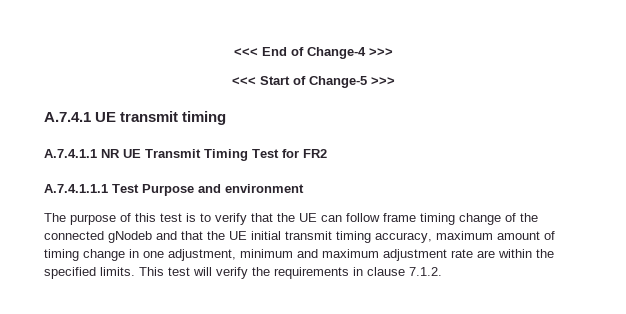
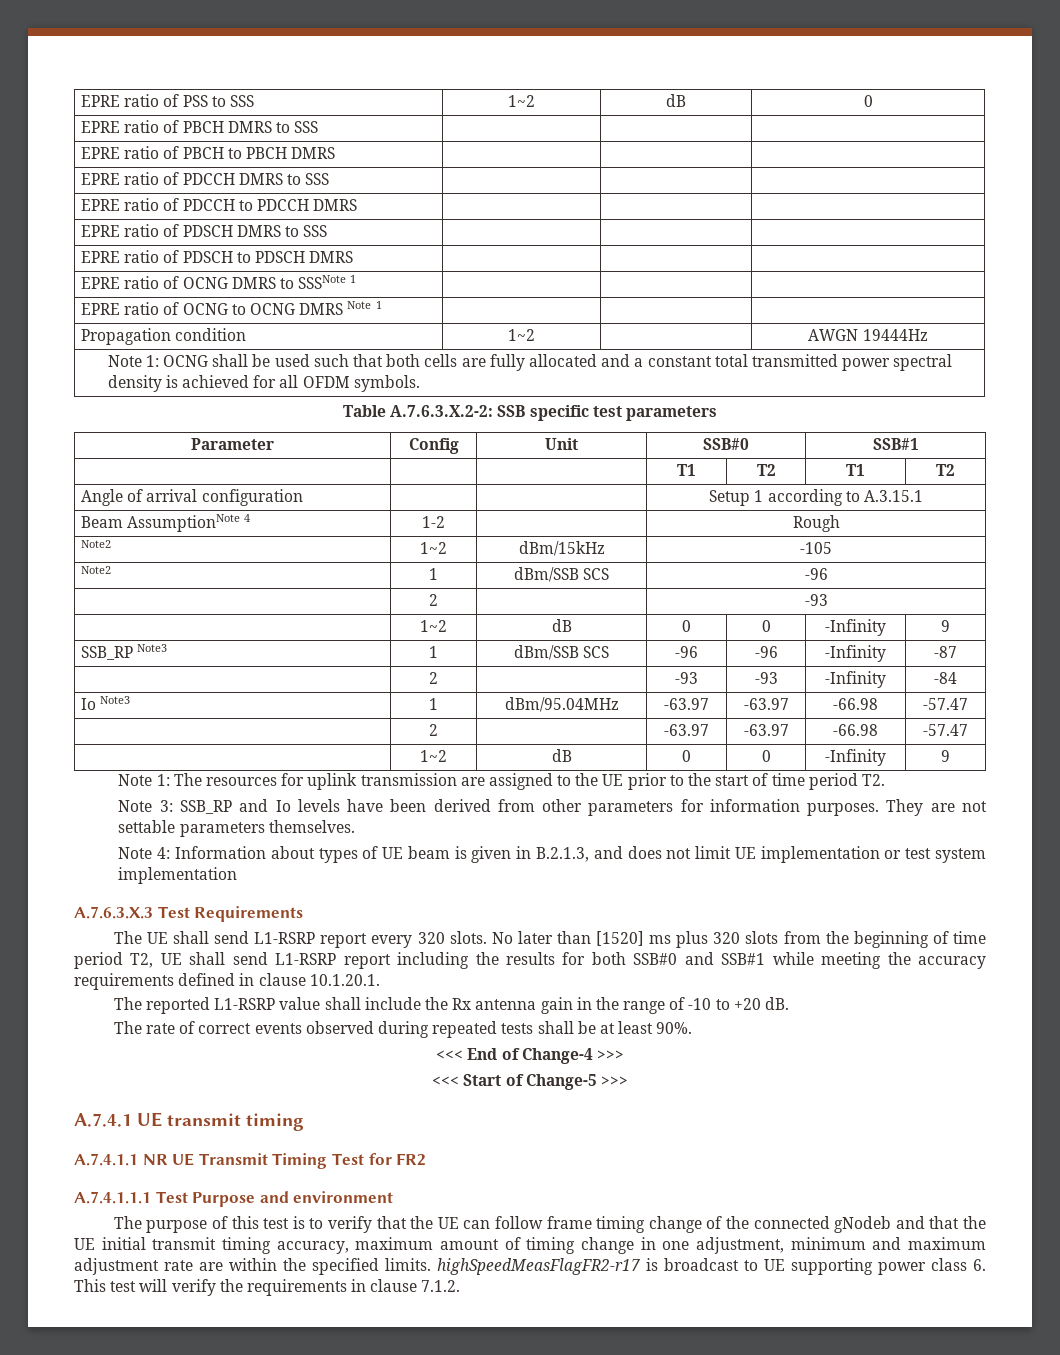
+ EPRE ratio of PSS to SSS | 1~2 | dB | 0
+ EPRE ratio of PBCH DMRS to SSS | | |
+ EPRE ratio of PBCH to PBCH DMRS | | |
+ EPRE ratio of PDCCH DMRS to SSS | | |
+ EPRE ratio of PDCCH to PDCCH DMRS | | |
+ EPRE ratio of PDSCH DMRS to SSS | | |
+ EPRE ratio of PDSCH to PDSCH DMRS | | |
+ EPRE ratio of OCNG DMRS to SSSNote 1 | | |
+ EPRE ratio of OCNG to OCNG DMRS Note 1 | | |
+ Propagation condition | 1~2 | | AWGN 19444Hz
+ Note 1: OCNG shall be used such that both cells are fully allocated and a constant total transmitted power spectral density is achieved for all OFDM symbols.
+ Table A.7.6.3.X.2-2: SSB specific test parameters
+ Parameter | Config | Unit | SSB#0 | SSB#1
+ | | | T1 | T2 | T1 | T2
+ Angle of arrival configuration | | | Setup 1 according to A.3.15.1
+ Beam AssumptionNote 4 | 1-2 | | Rough
+ Note2 | 1~2 | dBm/15kHz | -105
+ Note2 | 1 | dBm/SSB SCS | -96
+ | 2 | | -93
+ | 1~2 | dB | 0 | 0 | -Infinity | 9
+ SSB_RP Note3 | 1 | dBm/SSB SCS | -96 | -96 | -Infinity | -87
+ | 2 | | -93 | -93 | -Infinity | -84
+ Io Note3 | 1 | dBm/95.04MHz | -63.97 | -63.97 | -66.98 | -57.47
+ | 2 | | -63.97 | -63.97 | -66.98 | -57.47
+ | 1~2 | dB | 0 | 0 | -Infinity | 9
+ Note 1: The resources for uplink transmission are assigned to the UE prior to the start of time period T2.
+ Note 3: SSB_RP and Io levels have been derived from other parameters for information purposes. They are not settable parameters themselves.
+ Note 4: Information about types of UE beam is given in B.2.1.3, and does not limit UE implementation or test system implementation
+ A.7.6.3.X.3 Test Requirements
+ The UE shall send L1-RSRP report every 320 slots. No later than [1520] ms plus 320 slots from the beginning of time period T2, UE shall send L1-RSRP report including the results for both SSB#0 and SSB#1 while meeting the accuracy requirements defined in clause 10.1.20.1.
+ The reported L1-RSRP value shall include the Rx antenna gain in the range of -10 to +20 dB.
+ The rate of correct events observed during repeated tests shall be at least 90%.
- The purpose of this test is to verify that the UE can follow frame timing change of the connected gNodeb and that the UE initial transmit timing accuracy, maximum amount of timing change in one adjustment, minimum and maximum adjustment rate are within the specified limits. This test will verify the requirements in clause 7.1.2.
+ The purpose of this test is to verify that the UE can follow frame timing change of the connected gNodeb and that the UE initial transmit timing accuracy, maximum amount of timing change in one adjustment, minimum and maximum adjustment rate are within the specified limits. highSpeedMeasFlagFR2-r17 is broadcast to UE supporting power class 6. This test will verify the requirements in clause 7.1.2.

